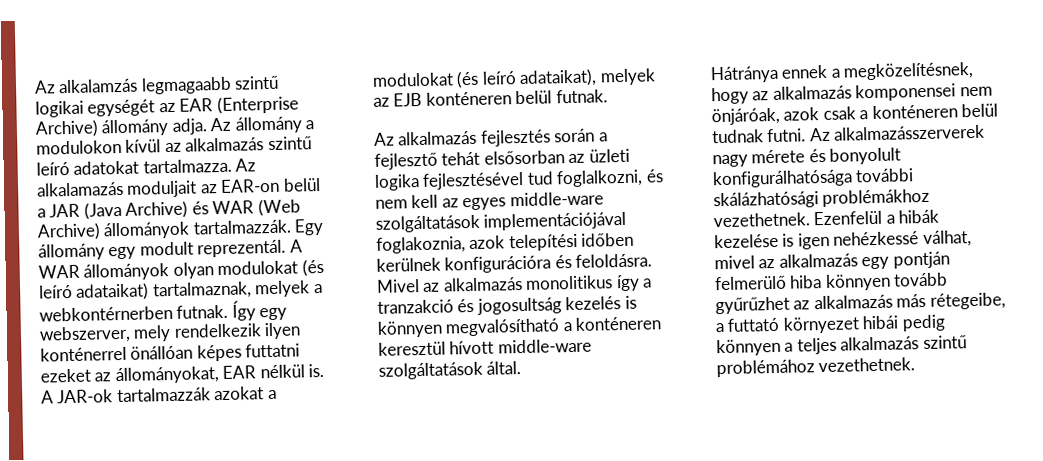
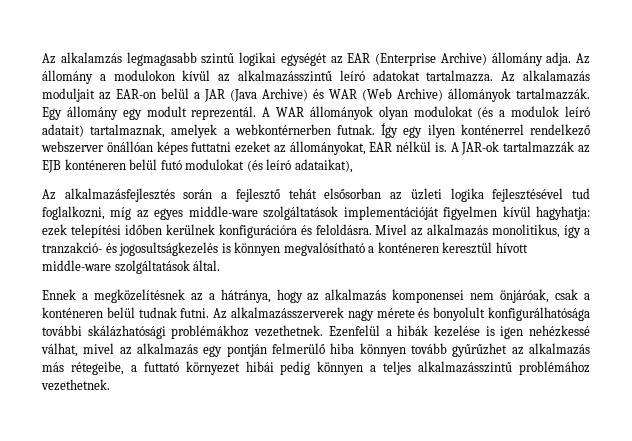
- Az alkalamzás legmagaabb szintű logikai egységét az EAR (Enterprise Archive) állomány adja.
+ Az alkalamzás legmagasabb szintű logikai egységét az EAR (Enterprise Archive) állomány adja.
- Az állomány a modulokon kívül az alkalmazás szintű leíró adatokat tartalmazza.
+ Az állomány a modulokon kívül az alkalmazásszintű leíró adatokat tartalmazza.
- A WAR állományok olyan modulokat (és leíró adataikat) tartalmaznak, melyek a webkontérnerben futnak.
+ A WAR állományok olyan modulokat (és a modulok leíró adatait) tartalmaznak, amelyek a webkontérnerben futnak.
- Így egy webszerver, mely rendelkezik ilyen konténerrel önállóan képes futtatni ezeket az állományokat, EAR nélkül is.
+ Így egy ilyen konténerrel rendelkező webszerver önállóan képes futtatni ezeket az állományokat, EAR nélkül is.
- A JAR-ok tartalmazzák azokat a modulokat (és leíró adataikat), melyek az EJB konténeren belül futnak.
- Az alkalmazás fejlesztés során a fejlesztő tehát elsősorban az üzleti logika fejlesztésével tud foglalkozni, és nem kell az egyes middle-ware szolgáltatások implementációjával foglakoznia, azok telepítési időben kerülnek konfigurációra és feloldásra.
+ A JAR-ok tartalmazzák az EJB konténeren belül futó modulokat (és leíró adataikat),
+ Az alkalmazásfejlesztés során a fejlesztő tehát elsősorban az üzleti logika fejlesztésével tud foglalkozni, míg az egyes middle-ware szolgáltatások implementációját figyelmen kívül hagyhatja: ezek telepítési időben kerülnek konfigurációra és feloldásra.
- Mivel az alkalmazás monolitikus így a tranzakció és jogosultság kezelés is könnyen megvalósítható a konténeren keresztül hívott middle-ware szolgáltatások által.
+ Mivel az alkalmazás monolitikus, így a tranzakció- és jogosultságkezelés is könnyen megvalósítható a konténeren keresztül hívott middle-ware szolgáltatások által.
- Hátránya ennek a megközelítésnek, hogy az alkalmazás komponensei nem önjáróak, azok csak a konténeren belül tudnak futni.
+ Ennek a megközelítésnek az a hátránya, hogy az alkalmazás komponensei nem önjáróak, csak a konténeren belül tudnak futni.
- Ezenfelül a hibák kezelése is igen nehézkessé válhat, mivel az alkalmazás egy pontján felmerülő hiba könnyen tovább gyűrűzhet az alkalmazás más rétegeibe, a futtató környezet hibái pedig könnyen a teljes alkalmazás szintű problémához vezethetnek.
+ Ezenfelül a hibák kezelése is igen nehézkessé válhat, mivel az alkalmazás egy pontján felmerülő hiba könnyen tovább gyűrűzhet az alkalmazás más rétegeibe, a futtató környezet hibái pedig könnyen a teljes alkalmazásszintű problémához vezethetnek.

